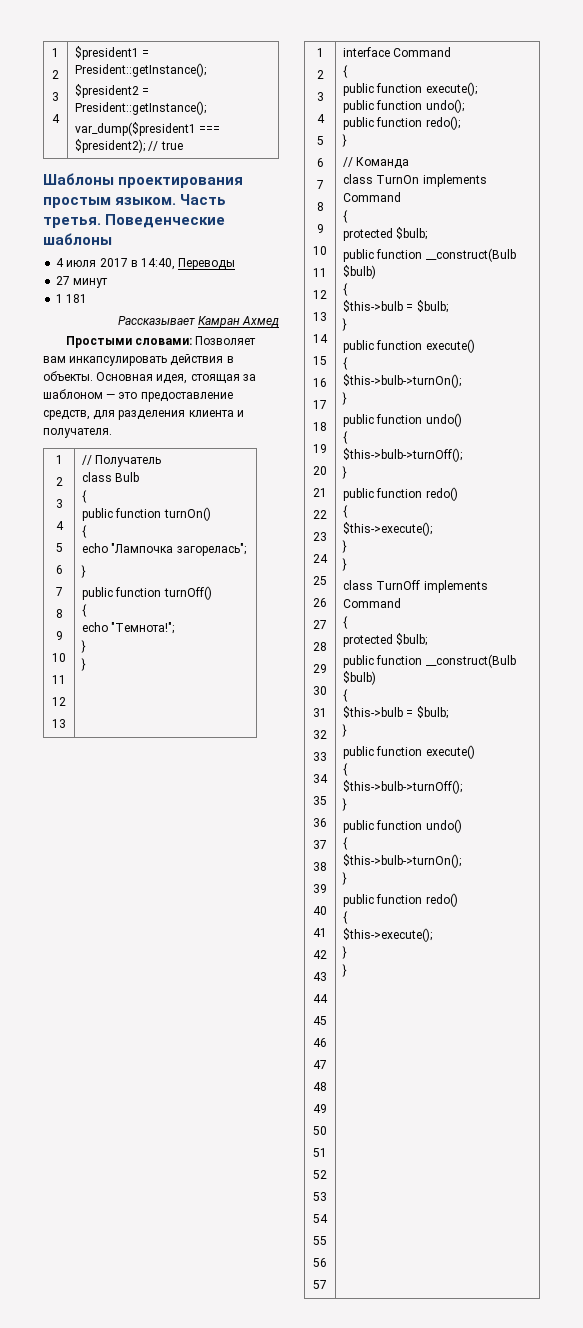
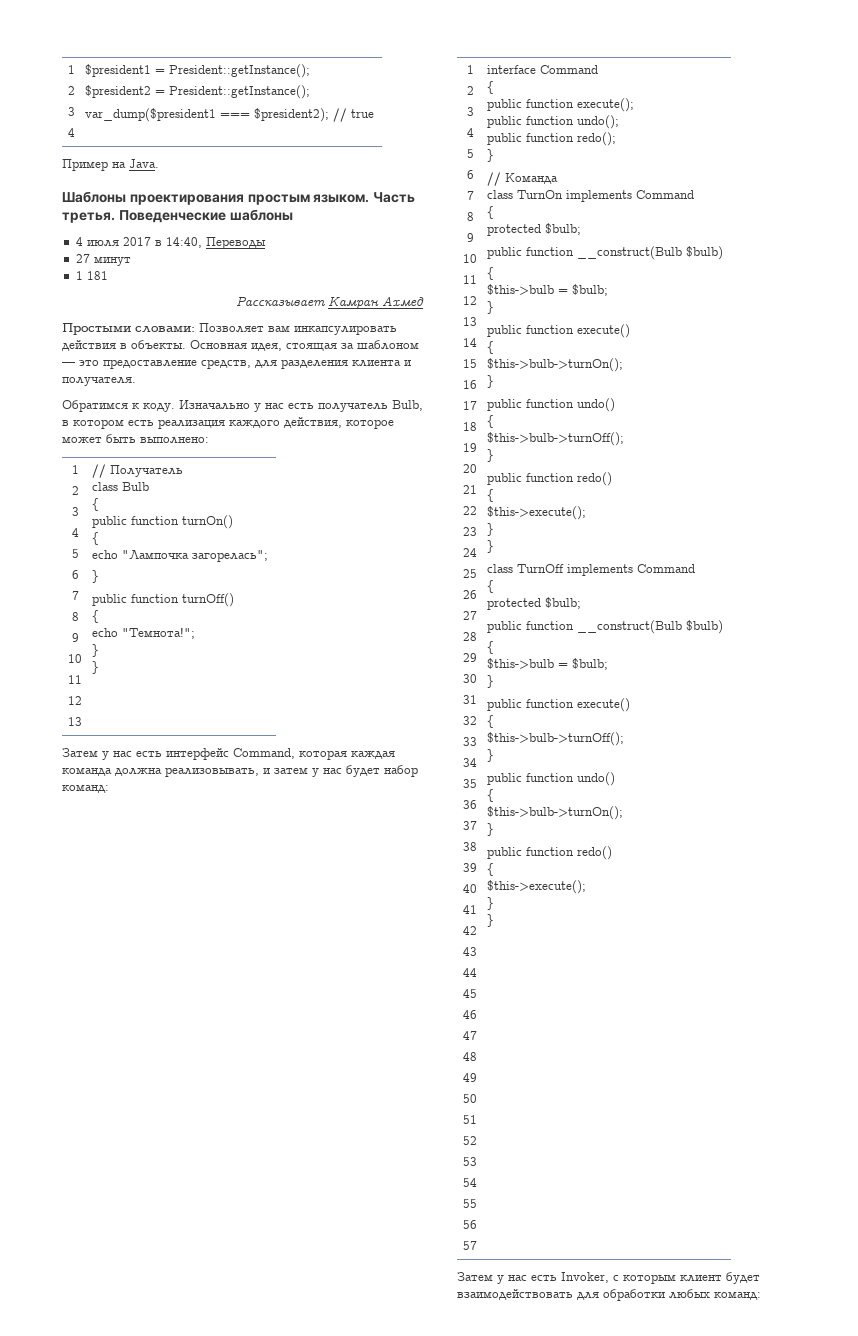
+ Пример на Java.
+ Обратимся к коду. Изначально у нас есть получатель Bulb, в котором есть реализация каждого действия, которое может быть выполнено:
+ Затем у нас есть интерфейс Command, которая каждая команда должна реализовывать, и затем у нас будет набор команд:
+ Затем у нас есть Invoker, с которым клиент будет взаимодействовать для обработки любых команд:

